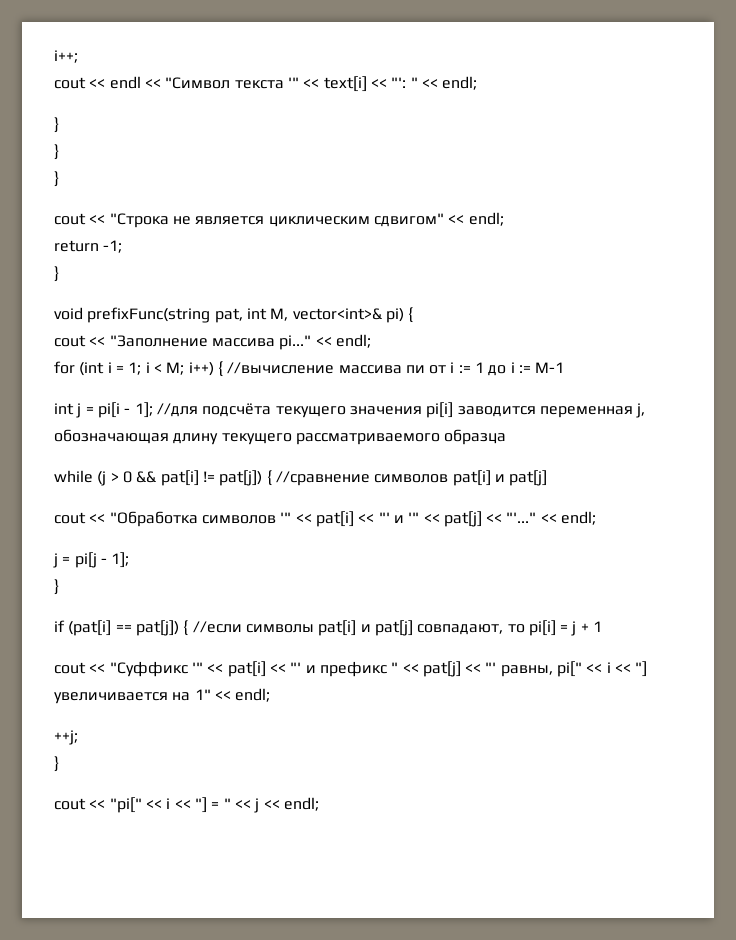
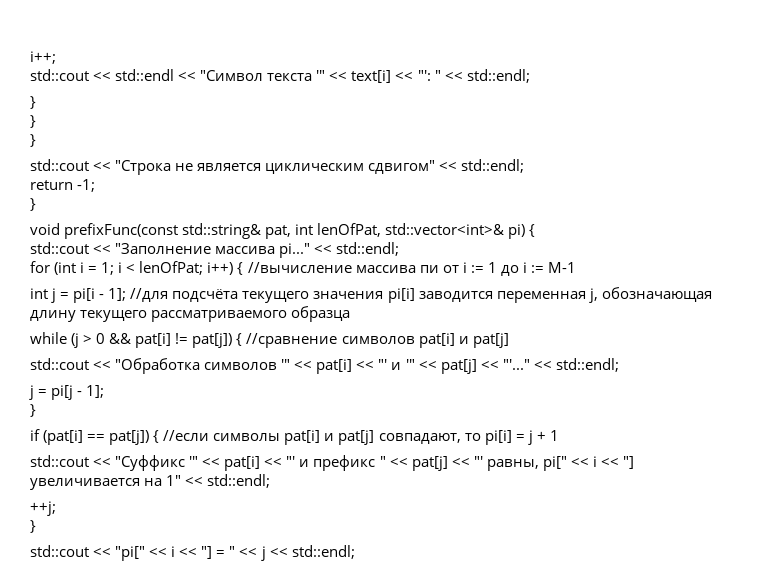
- cout << endl << "Символ текста '" << text[i] << "': " << endl;
+ std::cout << std::endl << "Символ текста '" << text[i] << "': " << std::endl;
- cout << "Строка не является циклическим сдвигом" << endl;
+ std::cout << "Строка не является циклическим сдвигом" << std::endl;
- void prefixFunc(string pat, int M, vector<int>& pi) {
+ void prefixFunc(const std::string& pat, int lenOfPat, std::vector<int>& pi) {
- cout << "Заполнение массива pi..." << endl;
+ std::cout << "Заполнение массива pi..." << std::endl;
- for (int i = 1; i < M; i++) { //вычисление массива пи от i := 1 до i := M-1
+ for (int i = 1; i < lenOfPat; i++) { //вычисление массива пи от i := 1 до i := M-1
- cout << "Обработка символов '" << pat[i] << "' и '" << pat[j] << "'..." << endl;
+ std::cout << "Обработка символов '" << pat[i] << "' и '" << pat[j] << "'..." << std::endl;
- cout << "Суффикс '" << pat[i] << "' и префикс " << pat[j] << "' равны, pi[" << i << "] увеличивается на 1" << endl;
+ std::cout << "Суффикс '" << pat[i] << "' и префикс " << pat[j] << "' равны, pi[" << i << "] увеличивается на 1" << std::endl;
- cout << "pi[" << i << "] = " << j << endl;
+ std::cout << "pi[" << i << "] = " << j << std::endl;

